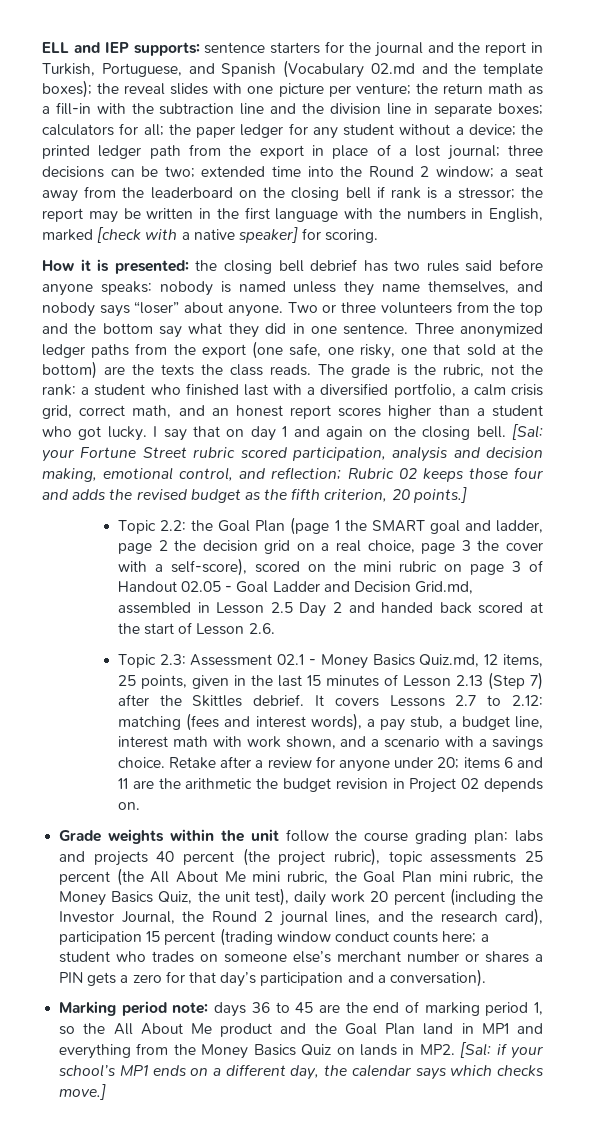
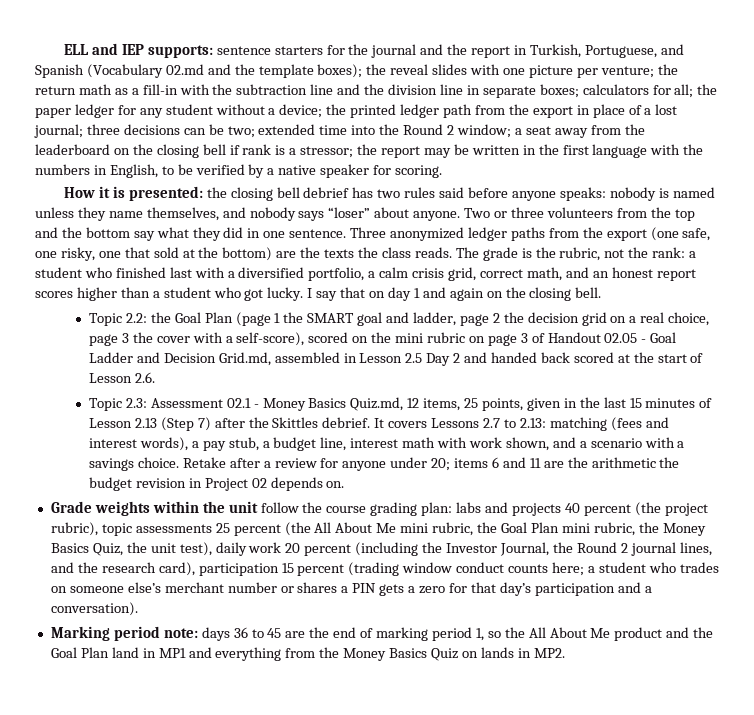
- the report may be written in the first language with the numbers in English, marked [check with a native speaker] for scoring.
+ the report may be written in the first language with the numbers in English, to be verified by a native speaker for scoring.
- [Sal: your Fortune Street rubric scored participation, analysis and decision making, emotional control, and reflection; Rubric 02 keeps those four and adds the revised budget as the fifth criterion, 20 points.]
- It covers Lessons 2.7 to 2.12: matching (fees and interest words), a pay stub, a budget line, interest math with work shown, and a scenario with a savings choice.
+ It covers Lessons 2.7 to 2.13: matching (fees and interest words), a pay stub, a budget line, interest math with work shown, and a scenario with a savings choice.
- Marking period note: days 36 to 45 are the end of marking period 1, so the All About Me product and the Goal Plan land in MP1 and everything from the Money Basics Quiz on lands in MP2. [Sal: if your school’s MP1 ends on a different day, the calendar says which checks move.]
+ Marking period note: days 36 to 45 are the end of marking period 1, so the All About Me product and the Goal Plan land in MP1 and everything from the Money Basics Quiz on lands in MP2.

